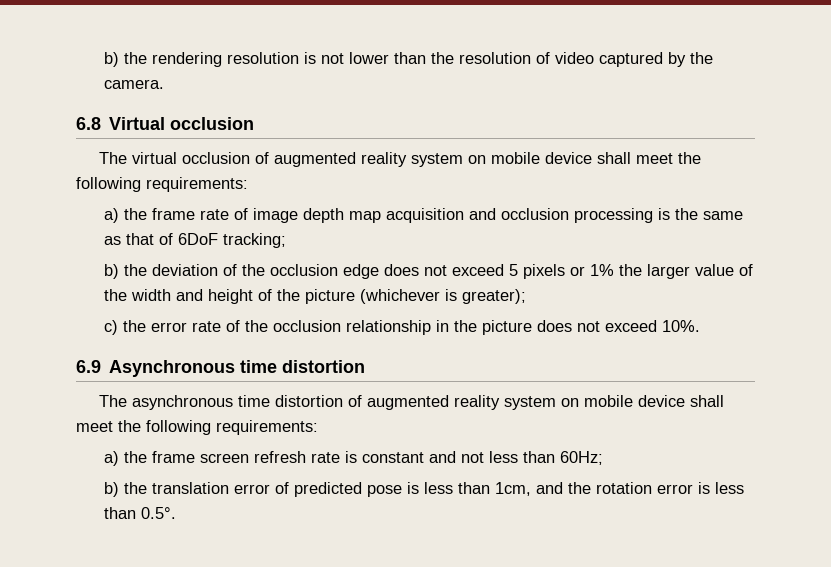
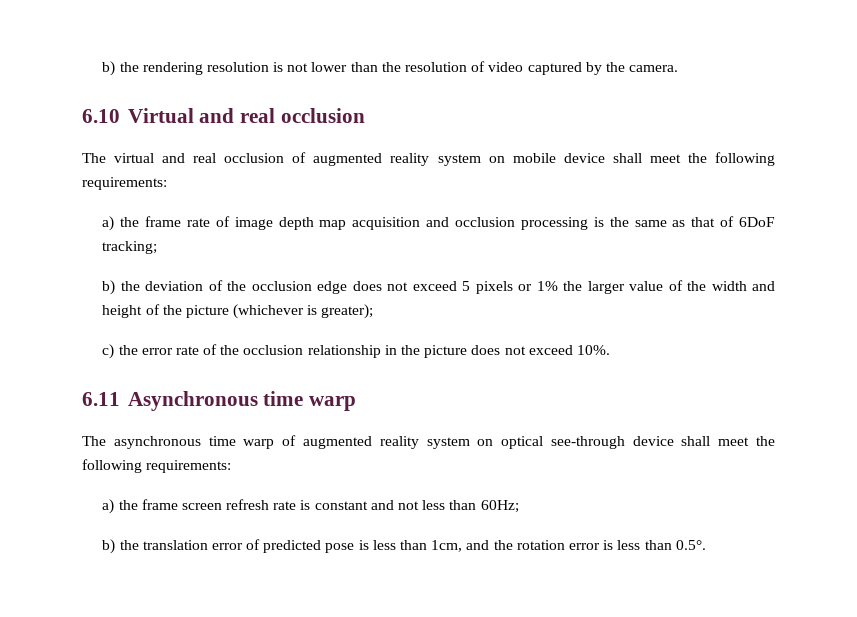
- 6.8 Virtual occlusion
+ 6.10 Virtual and real occlusion
- The virtual occlusion of augmented reality system on mobile device shall meet the following requirements:
+ The virtual and real occlusion of augmented reality system on mobile device shall meet the following requirements:
- 6.9 Asynchronous time distortion
+ 6.11 Asynchronous time warp
- The asynchronous time distortion of augmented reality system on mobile device shall meet the following requirements:
+ The asynchronous time warp of augmented reality system on optical see-through device shall meet the following requirements:

